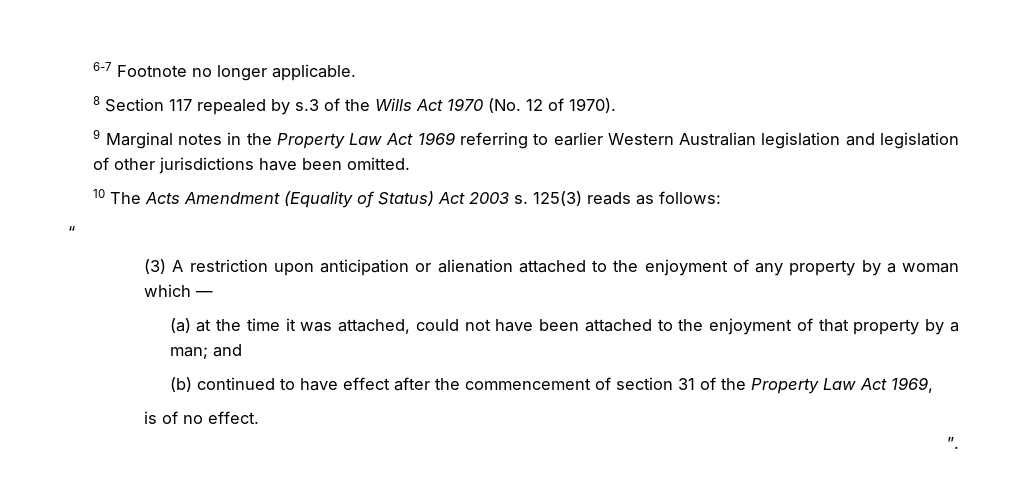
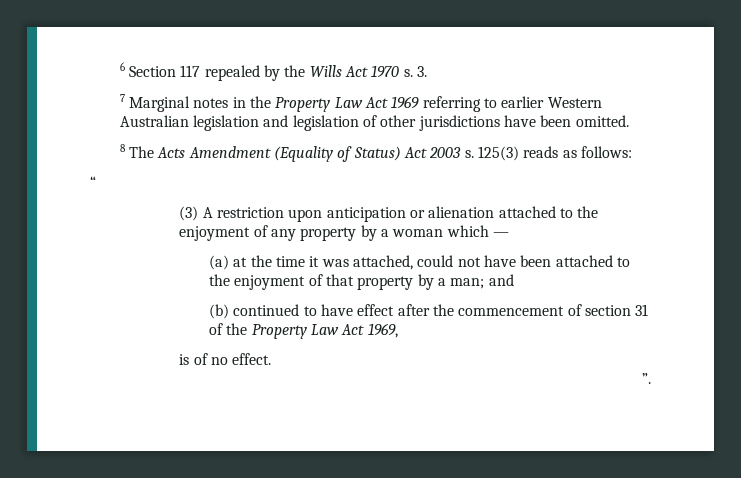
- 6-7 Footnote no longer applicable.
- 8 Section 117 repealed by s.3 of the Wills Act 1970 (No. 12 of 1970).
- 9 Marginal notes in the Property Law Act 1969 referring to earlier Western Australian legislation and legislation of other jurisdictions have been omitted.
+ 6 Section 117 repealed by the Wills Act 1970 s. 3.
+ 7 Marginal notes in the Property Law Act 1969 referring to earlier Western Australian legislation and legislation of other jurisdictions have been omitted.
- 10 The Acts Amendment (Equality of Status) Act 2003 s.
+ 8 The Acts Amendment (Equality of Status) Act 2003 s.

